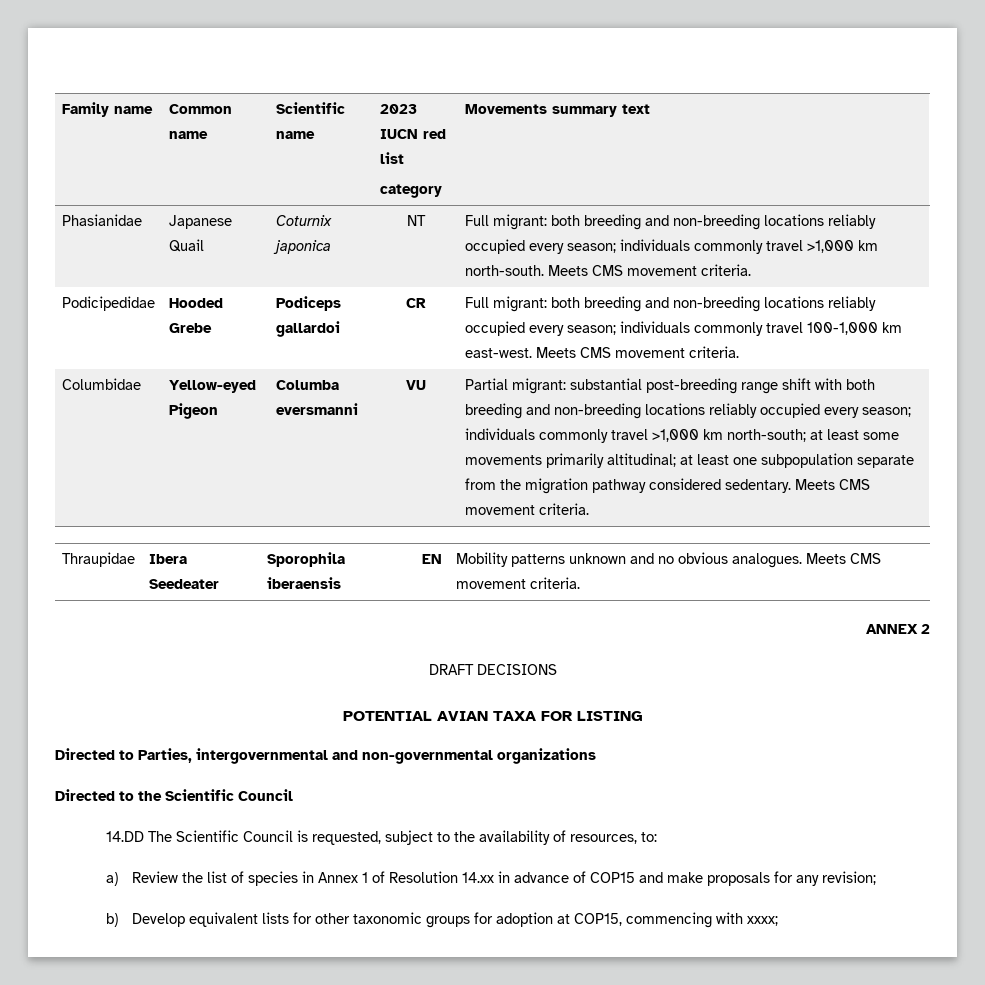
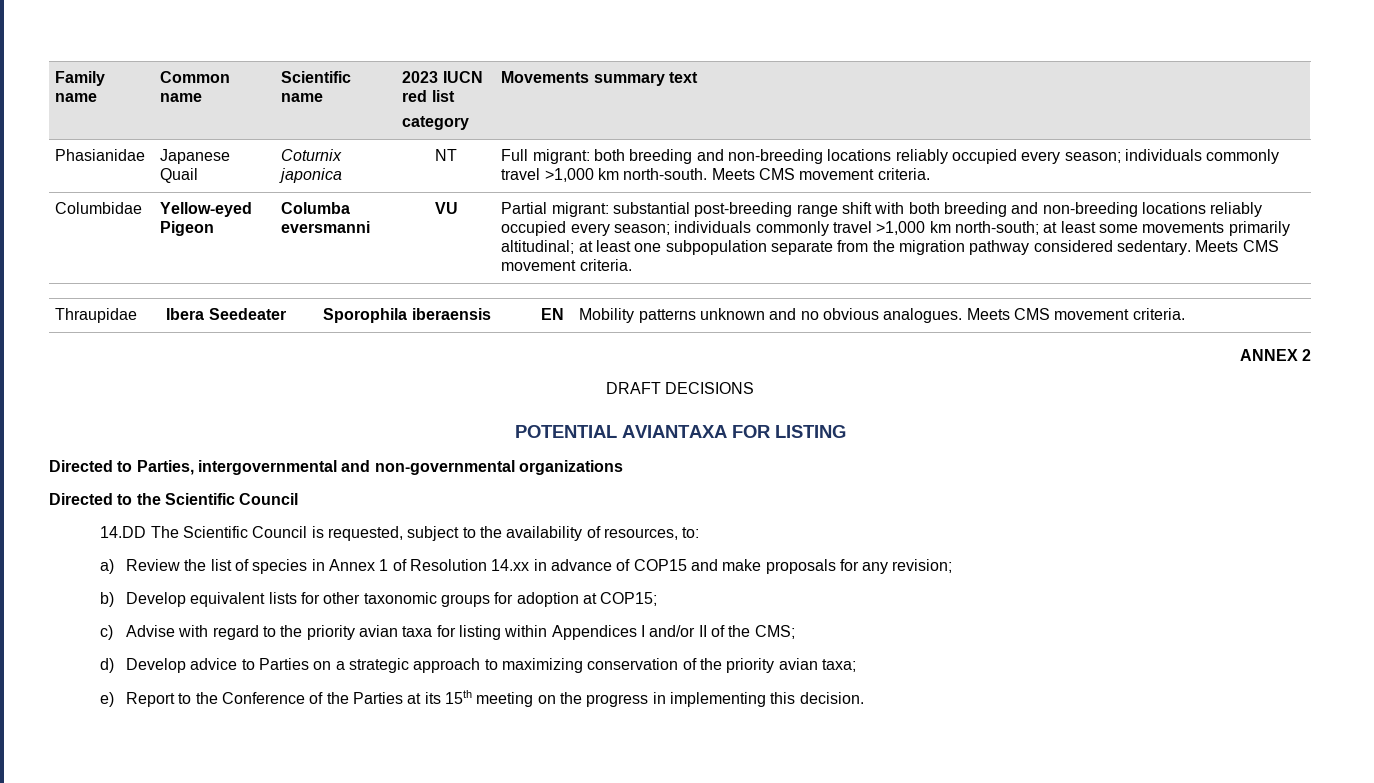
- Podicipedidae | Hooded Grebe | Podiceps gallardoi | CR | Full migrant: both breeding and non-breeding locations reliably occupied every season; individuals commonly travel 100-1,000 km east-west. Meets CMS movement criteria.
- POTENTIAL AVIAN TAXA FOR LISTING
+ POTENTIAL AVIANTAXA FOR LISTING
- b) Develop equivalent lists for other taxonomic groups for adoption at COP15, commencing with xxxx;
+ b) Develop equivalent lists for other taxonomic groups for adoption at COP15;
+ c) Advise with regard to the priority avian taxa for listing within Appendices I and/or II of the CMS;
+ d) Develop advice to Parties on a strategic approach to maximizing conservation of the priority avian taxa;
+ e) Report to the Conference of the Parties at its 15th meeting on the progress in implementing this decision.

